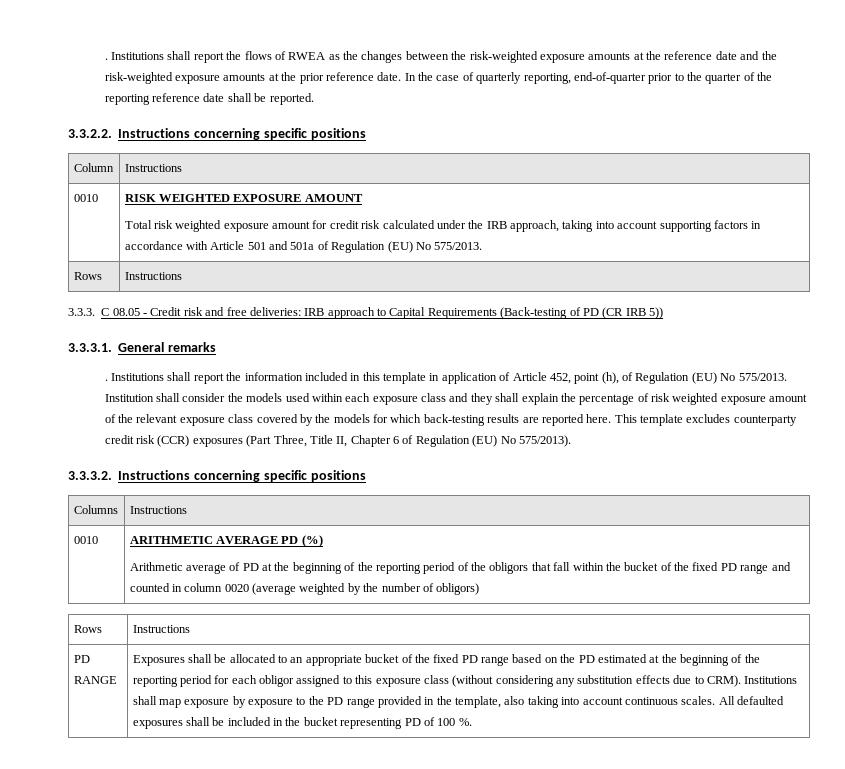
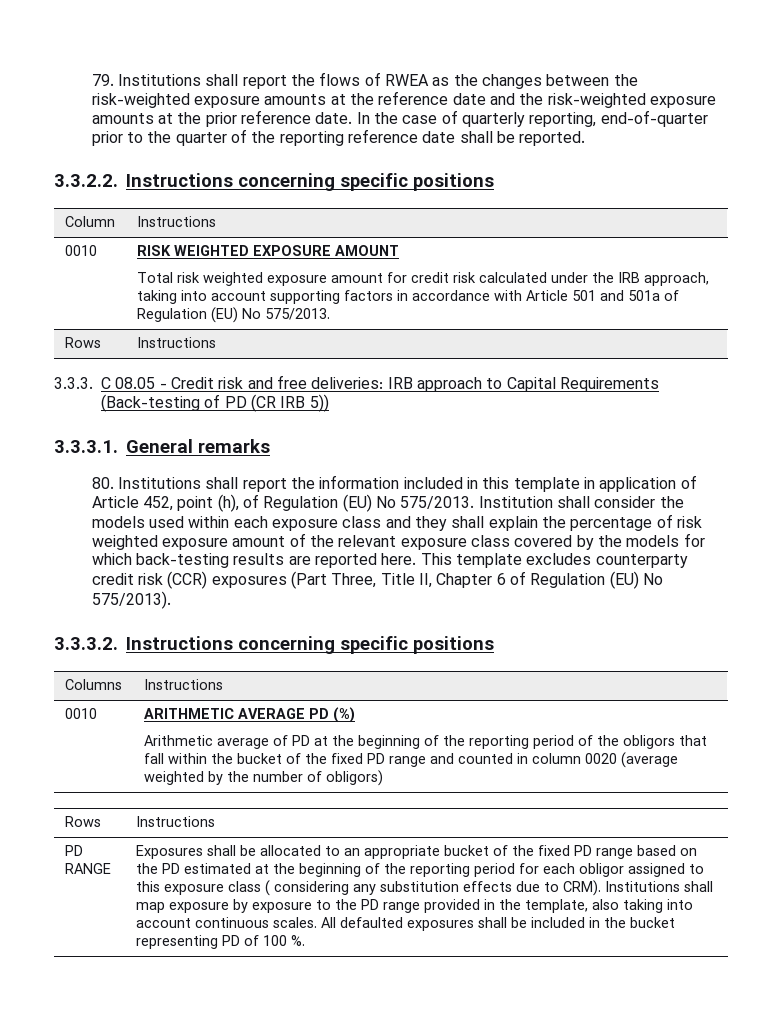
- . Institutions shall report the flows of RWEA as the changes between the risk-weighted exposure amounts at the reference date and the risk-weighted exposure amounts at the prior reference date.
+ 79. Institutions shall report the flows of RWEA as the changes between the risk-weighted exposure amounts at the reference date and the risk-weighted exposure amounts at the prior reference date.
- . Institutions shall report the information included in this template in application of Article 452, point (h), of Regulation (EU) No 575/2013.
+ 80. Institutions shall report the information included in this template in application of Article 452, point (h), of Regulation (EU) No 575/2013.
- Exposures shall be allocated to an appropriate bucket of the fixed PD range based on the PD estimated at the beginning of the reporting period for each obligor assigned to this exposure class (without considering any substitution effects due to CRM).
+ Exposures shall be allocated to an appropriate bucket of the fixed PD range based on the PD estimated at the beginning of the reporting period for each obligor assigned to this exposure class ( considering any substitution effects due to CRM).

